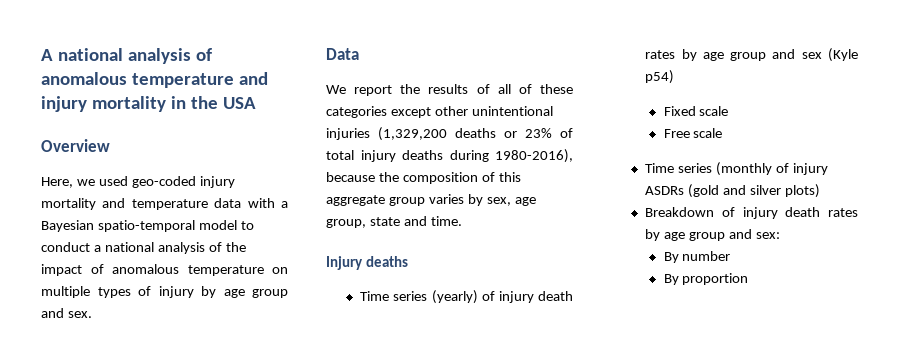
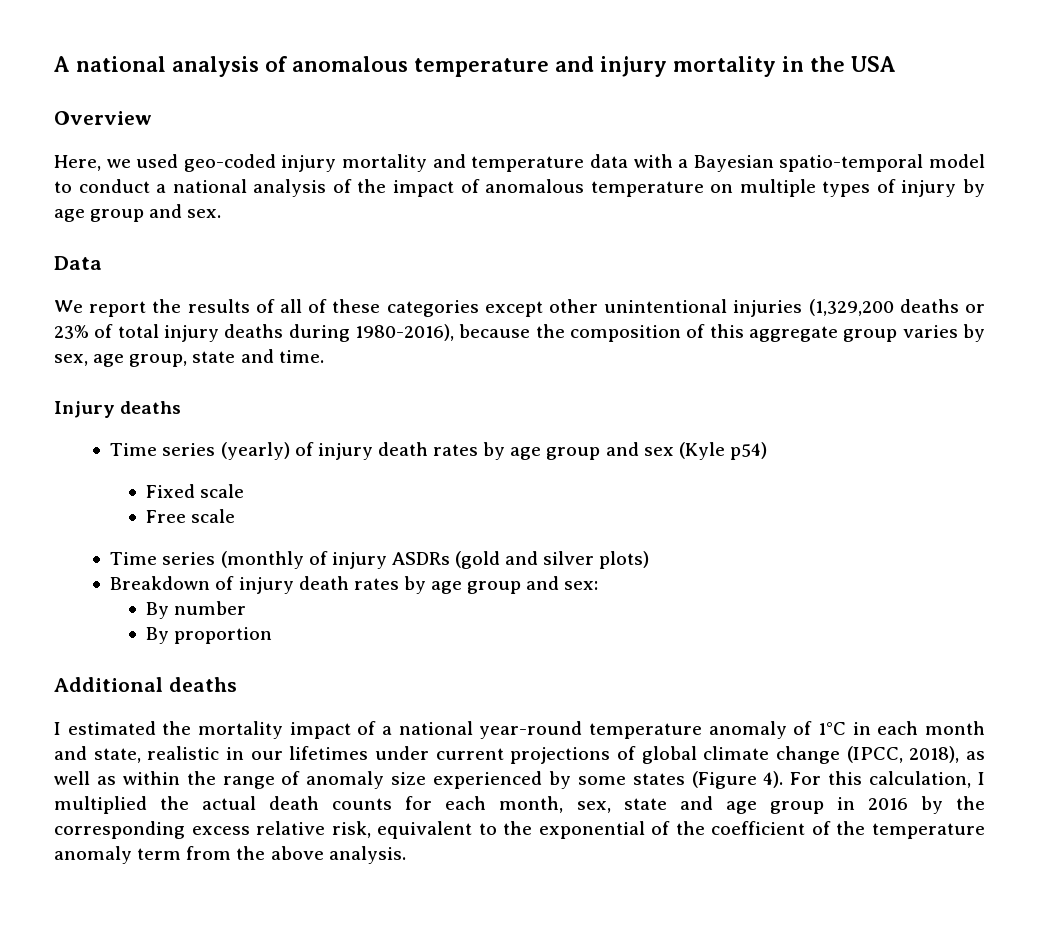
+ Additional deaths
+ I estimated the mortality impact of a national year-round temperature anomaly of 1°C in each month and state, realistic in our lifetimes under current projections of global climate change (IPCC, 2018), as well as within the range of anomaly size experienced by some states (Figure 4). For this calculation, I multiplied the actual death counts for each month, sex, state and age group in 2016 by the corresponding excess relative risk, equivalent to the exponential of the coefficient of the temperature anomaly term from the above analysis.

